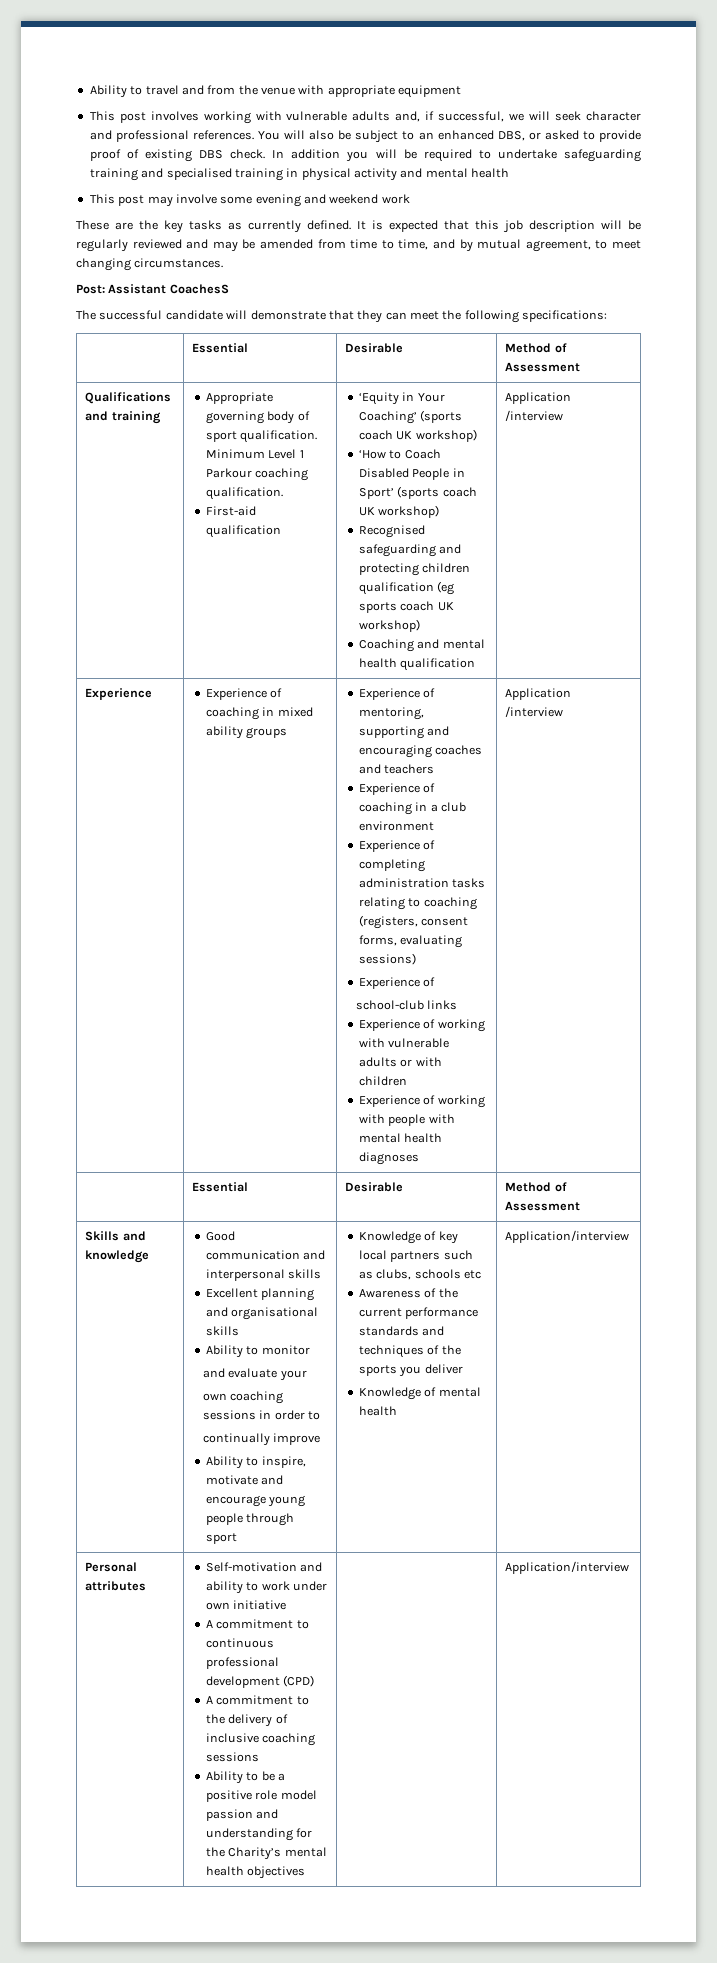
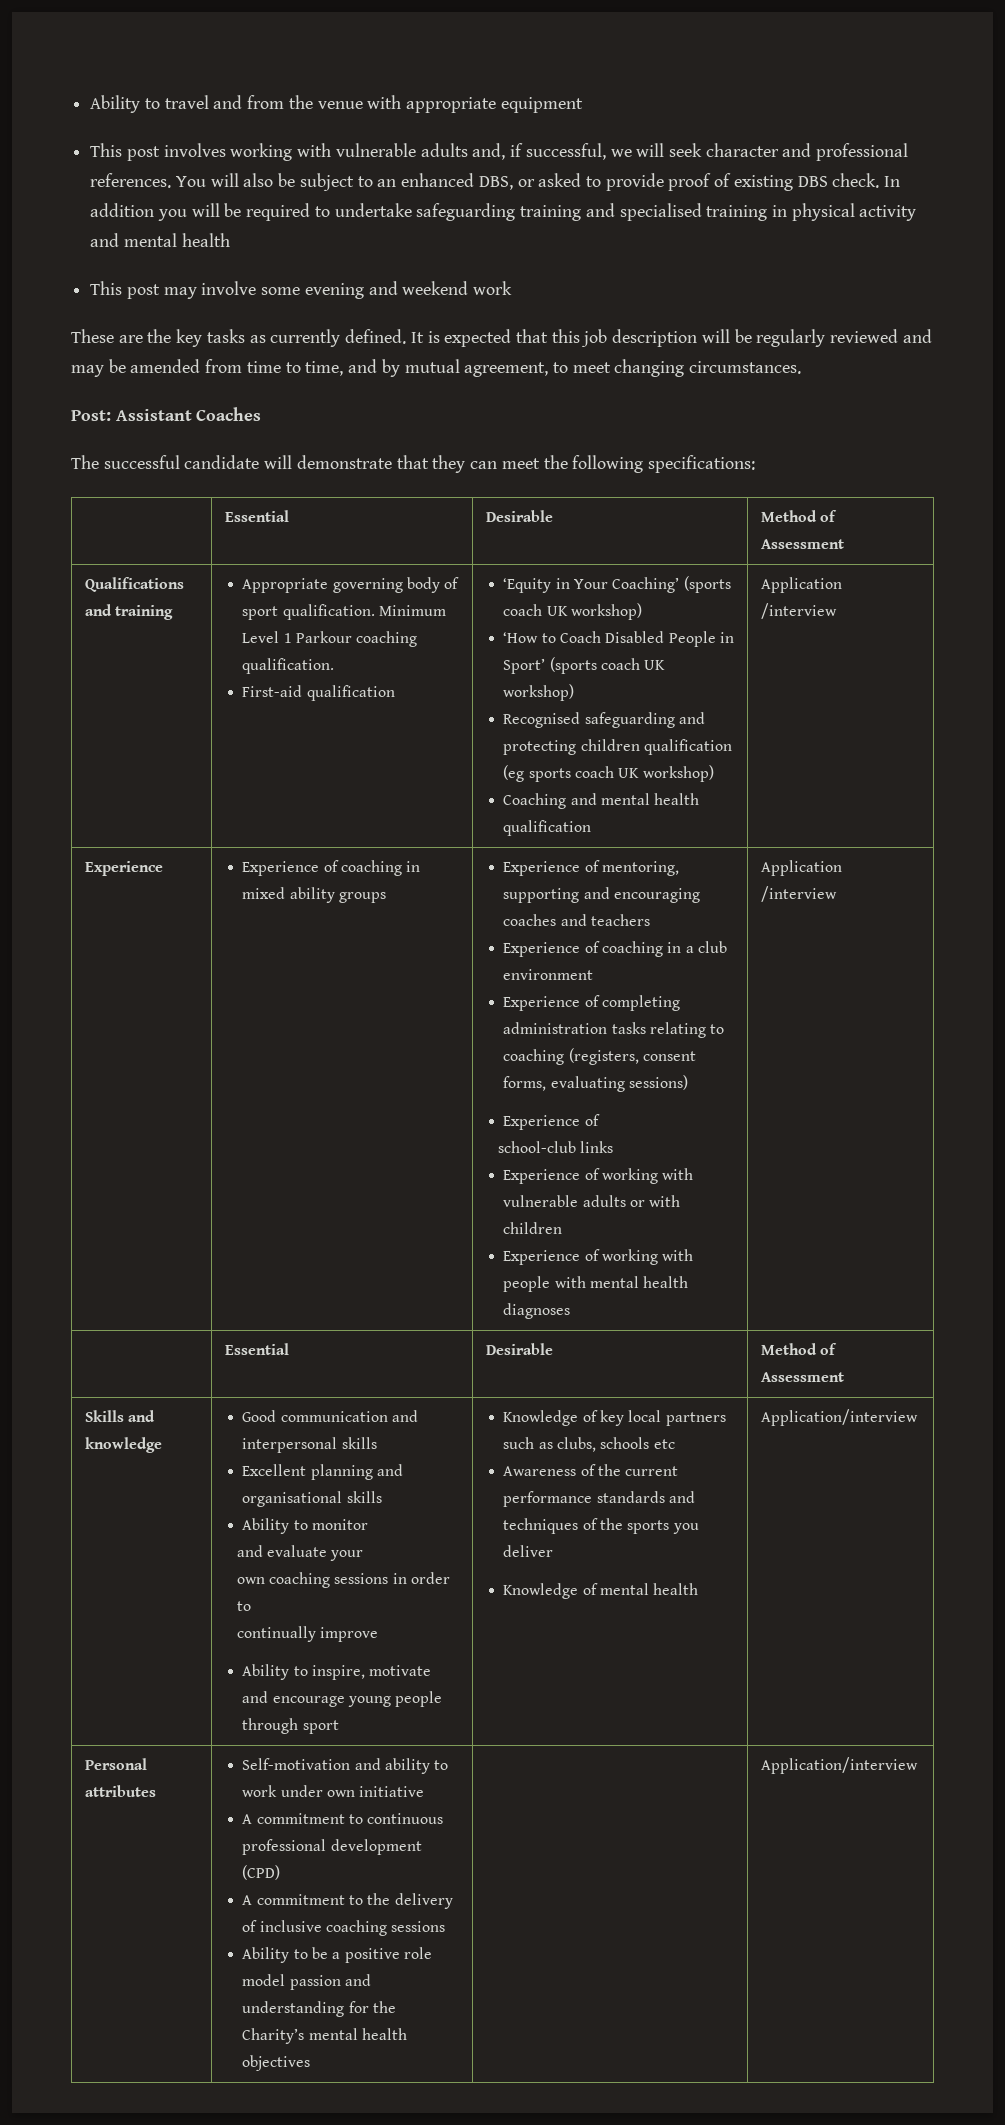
- Post: Assistant CoachesS
+ Post: Assistant Coaches

